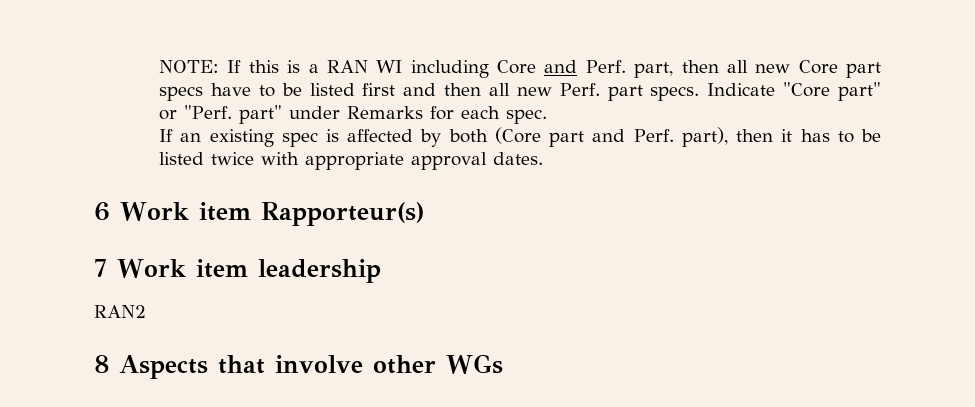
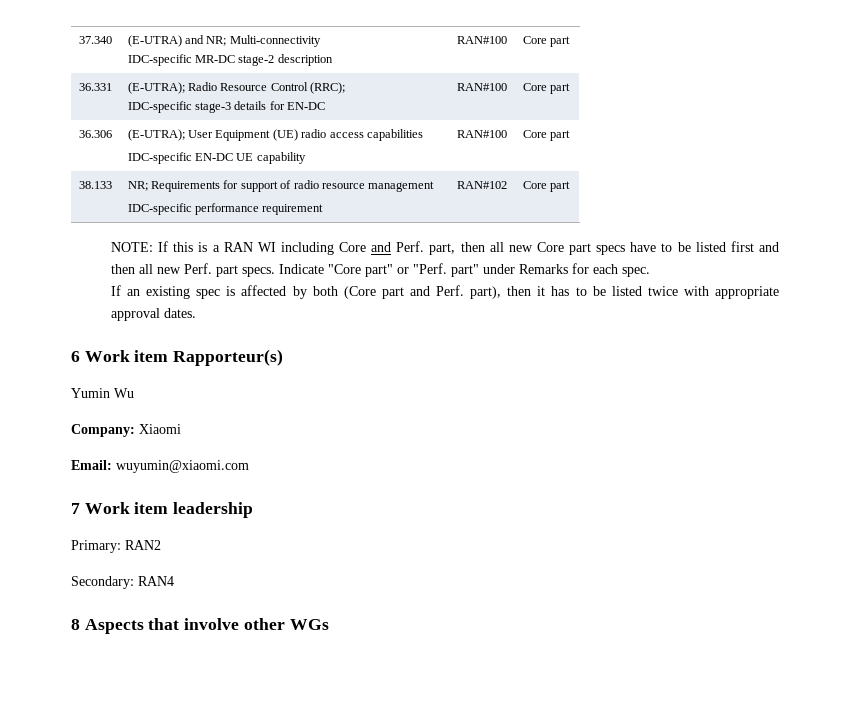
+ 37.340 | (E-UTRA) and NR; Multi-connectivity
+ IDC-specific MR-DC stage-2 description | RAN#100 | Core part
+ 36.331 | (E-UTRA); Radio Resource Control (RRC);
+ IDC-specific stage-3 details for EN-DC | RAN#100 | Core part
+ 36.306 | (E-UTRA); User Equipment (UE) radio access capabilities
+ IDC-specific EN-DC UE capability | RAN#100 | Core part
+ 38.133 | NR; Requirements for support of radio resource management
+ IDC-specific performance requirement | RAN#102 | Core part
+ Yumin Wu
+ Company: Xiaomi
+ Email: wuyumin@xiaomi.com
- RAN2
+ Primary: RAN2
+ Secondary: RAN4

